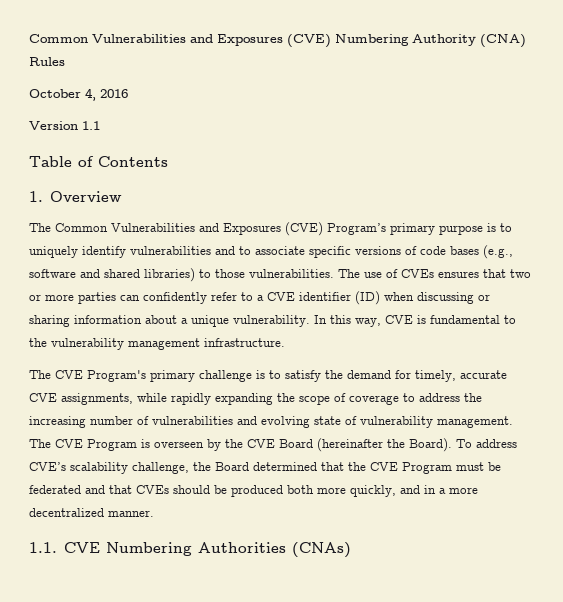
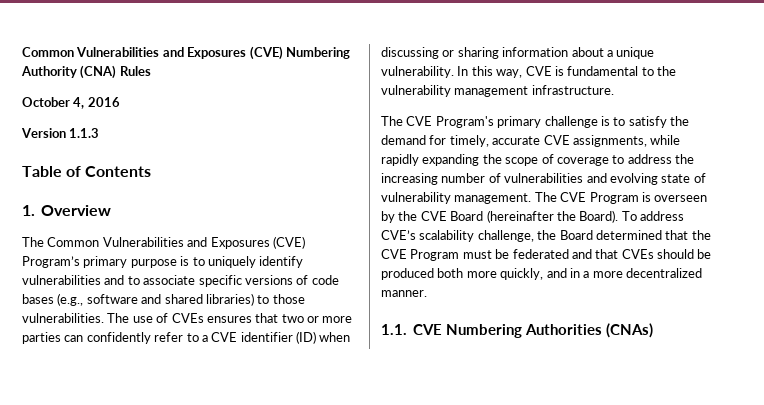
- Version 1.1
+ Version 1.1.3

